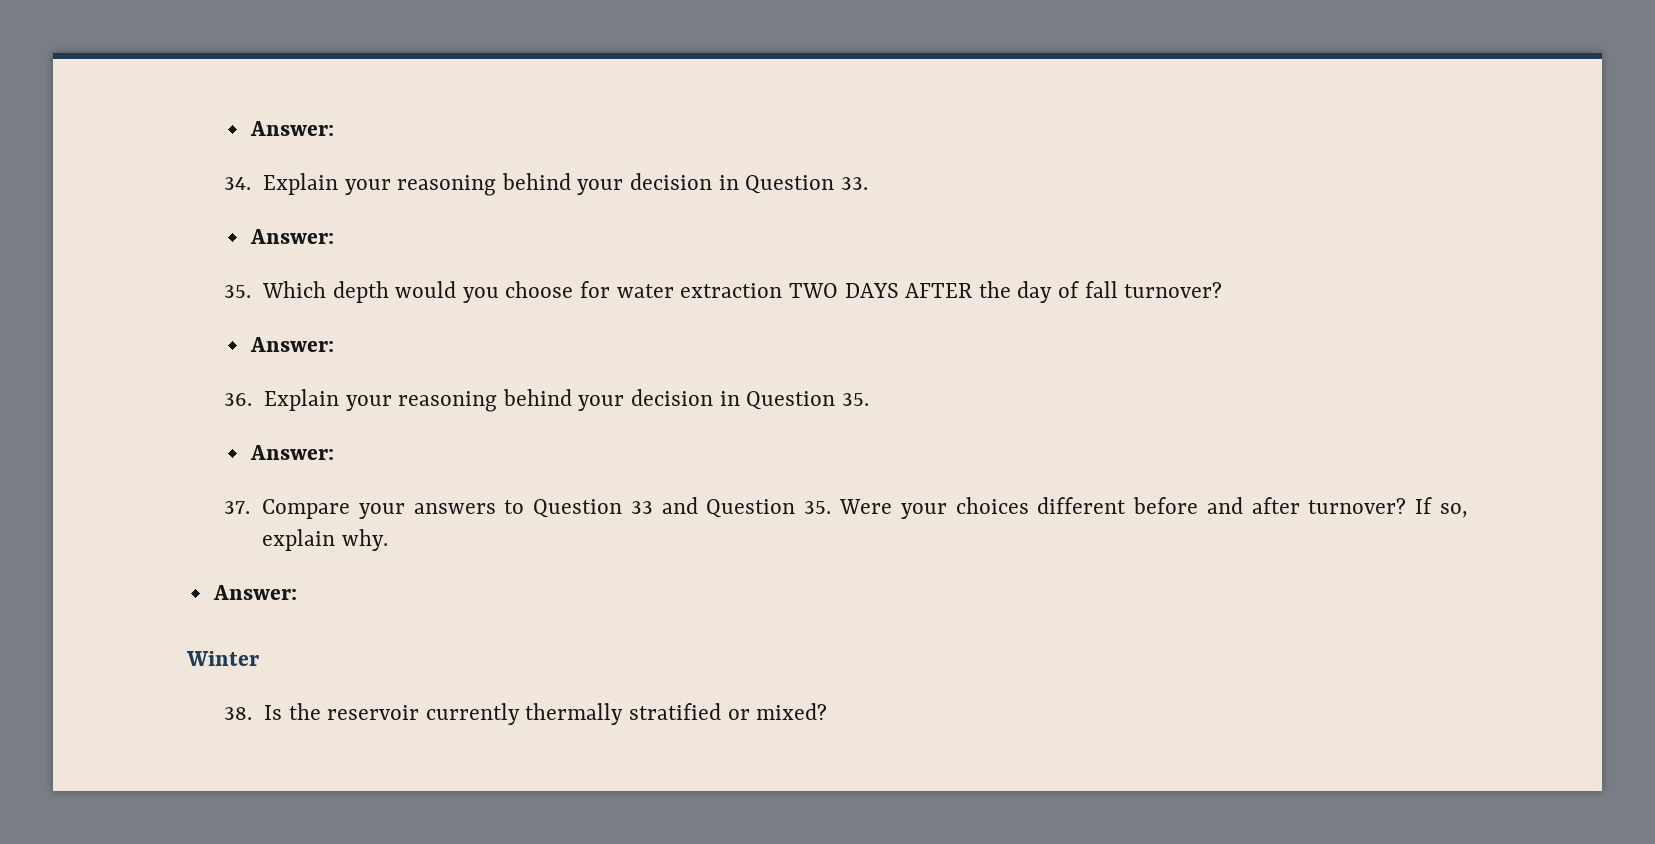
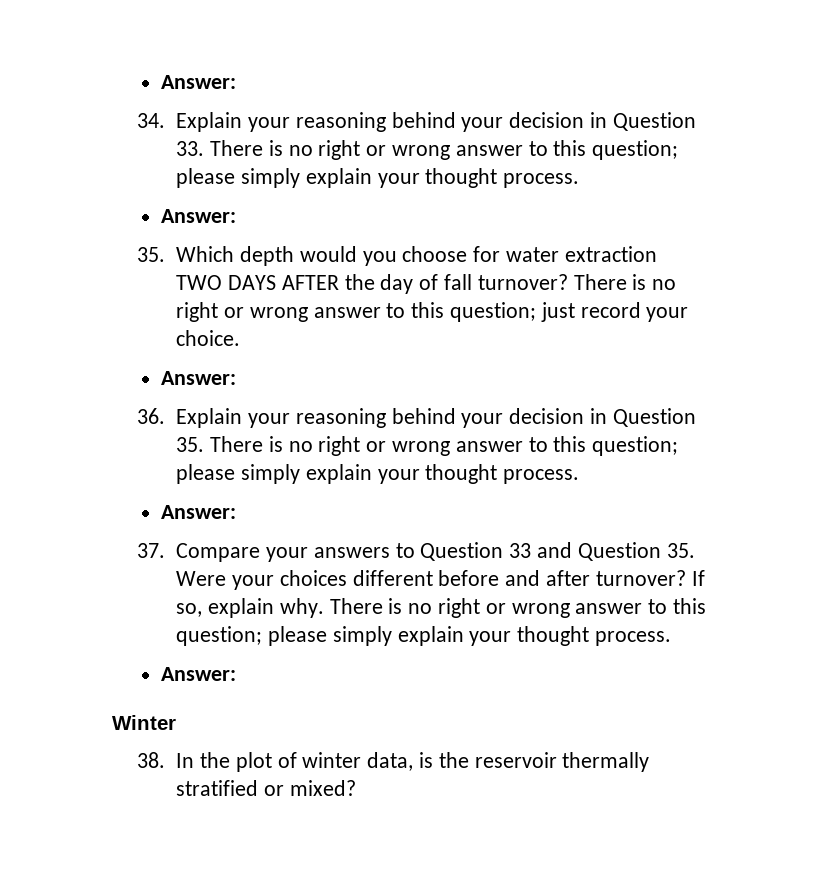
- 34. Explain your reasoning behind your decision in Question 33.
+ 34. Explain your reasoning behind your decision in Question 33. There is no right or wrong answer to this question; please simply explain your thought process.
+ There is no right or wrong answer to this question; just record your choice.
- 36. Explain your reasoning behind your decision in Question 35.
+ 36. Explain your reasoning behind your decision in Question 35. There is no right or wrong answer to this question; please simply explain your thought process.
- If so, explain why.
+ If so, explain why. There is no right or wrong answer to this question; please simply explain your thought process.
  Answer:
  Winter
- 38. Is the reservoir currently thermally stratified or mixed?
+ 38. In the plot of winter data, is the reservoir thermally stratified or mixed?

